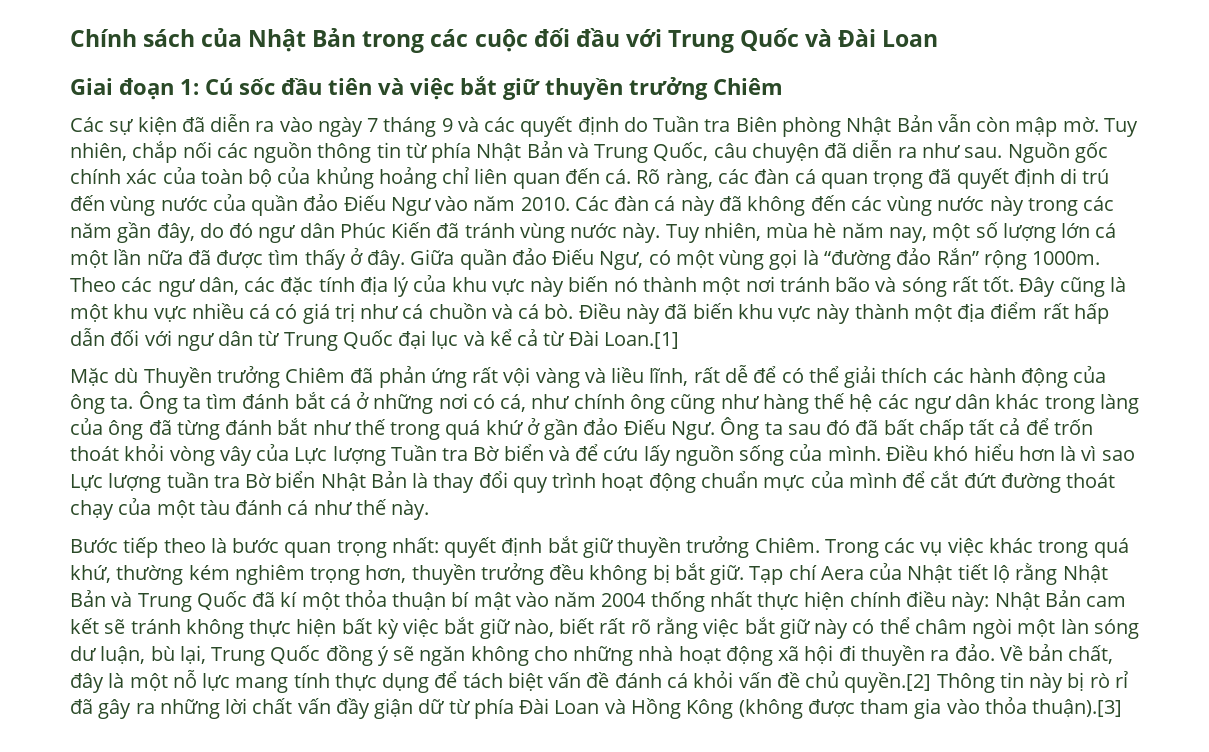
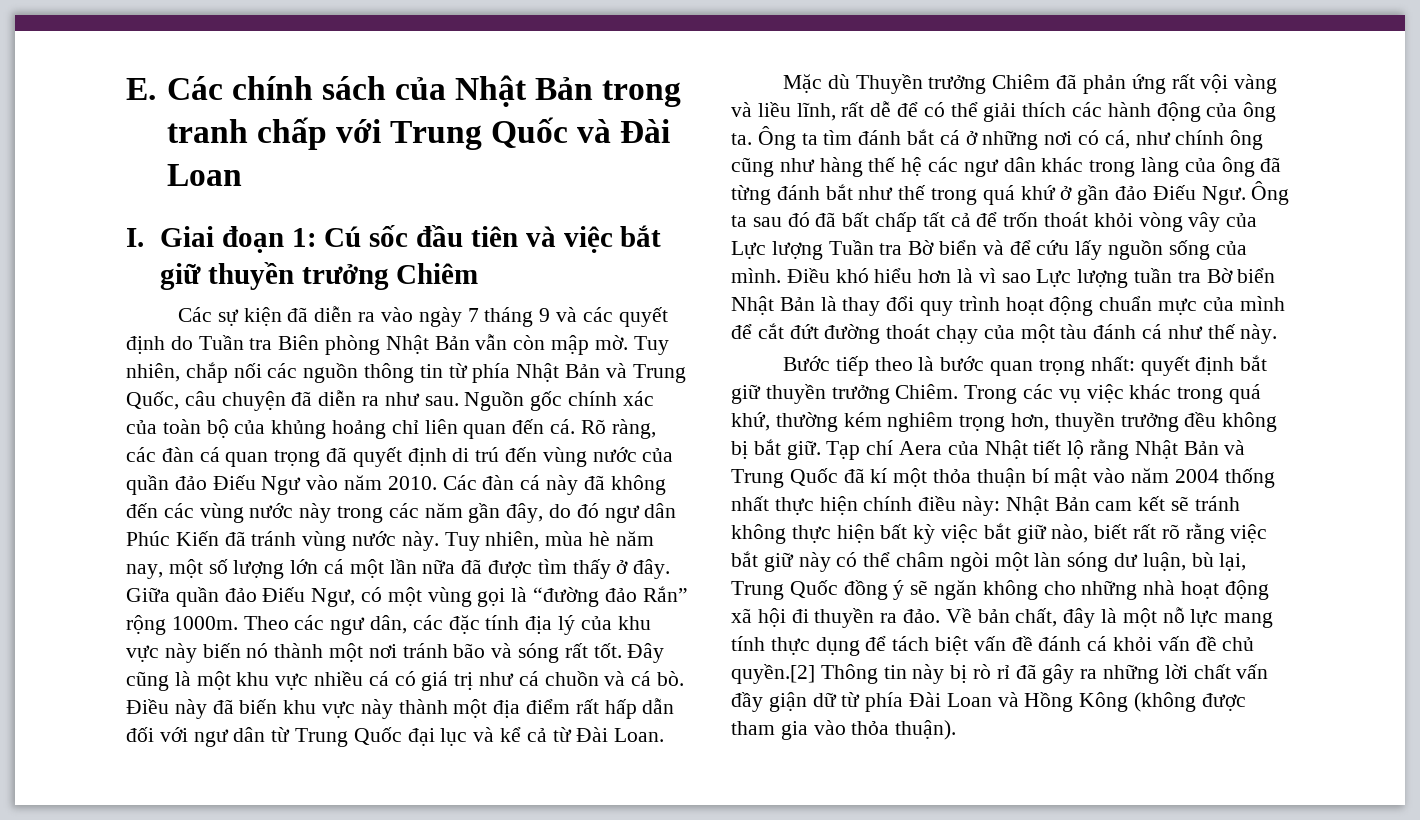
- Chính sách của Nhật Bản trong các cuộc đối đầu với Trung Quốc và Đài Loan
+ E. Các chính sách của Nhật Bản trong tranh chấp với Trung Quốc và Đài Loan
- Giai đoạn 1: Cú sốc đầu tiên và việc bắt giữ thuyền trưởng Chiêm
+ I. Giai đoạn 1: Cú sốc đầu tiên và việc bắt giữ thuyền trưởng Chiêm
- Điều này đã biến khu vực này thành một địa điểm rất hấp dẫn đối với ngư dân từ Trung Quốc đại lục và kể cả từ Đài Loan.[1]
+ Điều này đã biến khu vực này thành một địa điểm rất hấp dẫn đối với ngư dân từ Trung Quốc đại lục và kể cả từ Đài Loan.
- Về bản chất, đây là một nỗ lực mang tính thực dụng để tách biệt vấn đề đánh cá khỏi vấn đề chủ quyền.[2] Thông tin này bị rò rỉ đã gây ra những lời chất vấn đầy giận dữ từ phía Đài Loan và Hồng Kông (không được tham gia vào thỏa thuận).[3]
+ Về bản chất, đây là một nỗ lực mang tính thực dụng để tách biệt vấn đề đánh cá khỏi vấn đề chủ quyền.[2] Thông tin này bị rò rỉ đã gây ra những lời chất vấn đầy giận dữ từ phía Đài Loan và Hồng Kông (không được tham gia vào thỏa thuận).

